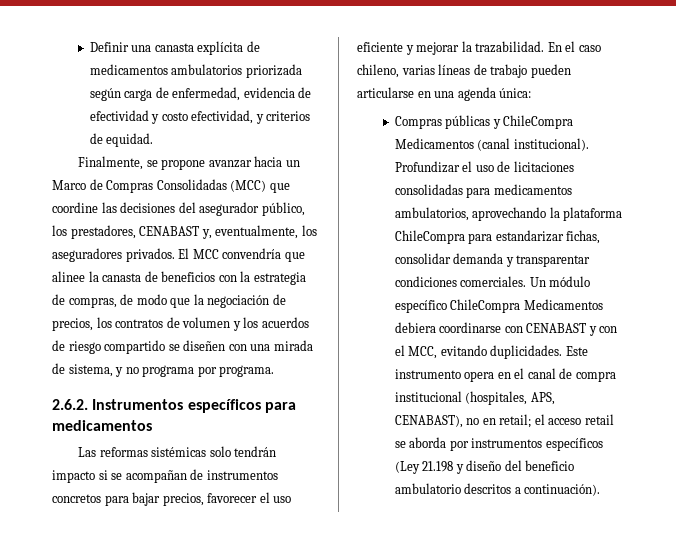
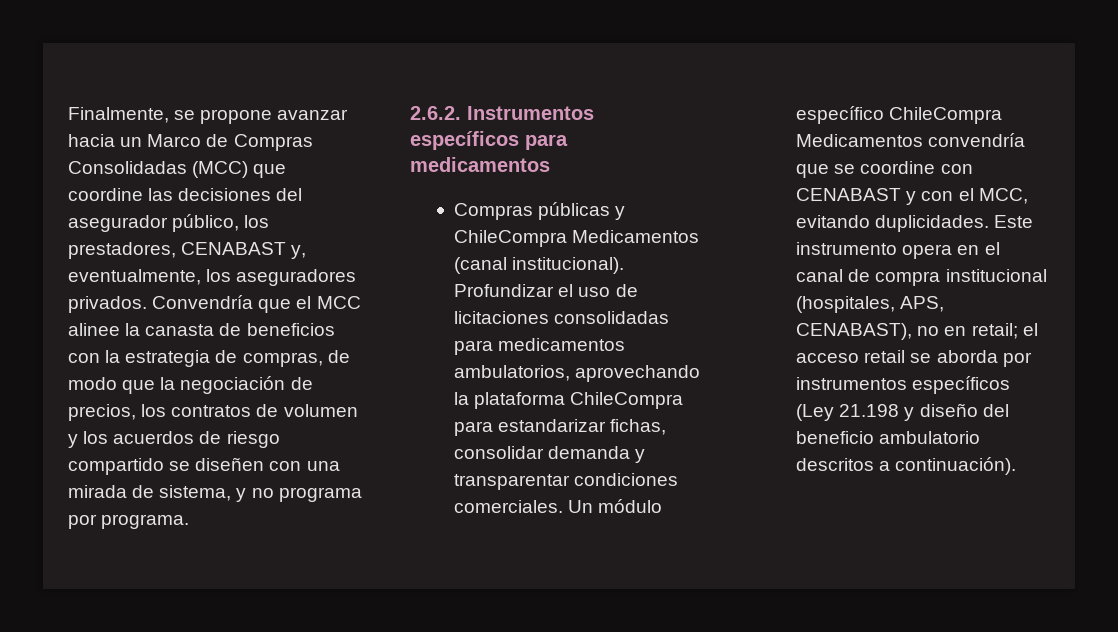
- Definir una canasta explícita de medicamentos ambulatorios priorizada según carga de enfermedad, evidencia de efectividad y costo efectividad, y criterios de equidad.
- El MCC convendría que alinee la canasta de beneficios con la estrategia de compras, de modo que la negociación de precios, los contratos de volumen y los acuerdos de riesgo compartido se diseñen con una mirada de sistema, y no programa por programa.
+ Convendría que el MCC alinee la canasta de beneficios con la estrategia de compras, de modo que la negociación de precios, los contratos de volumen y los acuerdos de riesgo compartido se diseñen con una mirada de sistema, y no programa por programa.
- Las reformas sistémicas solo tendrán impacto si se acompañan de instrumentos concretos para bajar precios, favorecer el uso eficiente y mejorar la trazabilidad. En el caso chileno, varias líneas de trabajo pueden articularse en una agenda única:
- Un módulo específico ChileCompra Medicamentos debiera coordinarse con CENABAST y con el MCC, evitando duplicidades.
+ Un módulo específico ChileCompra Medicamentos convendría que se coordine con CENABAST y con el MCC, evitando duplicidades.

